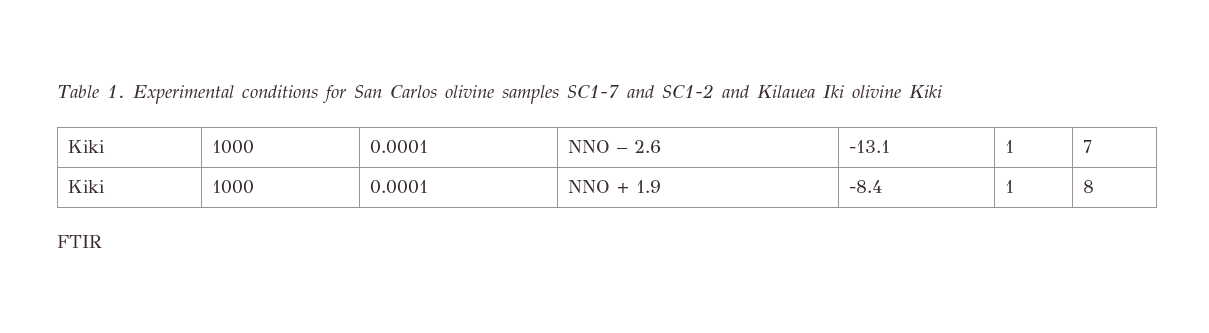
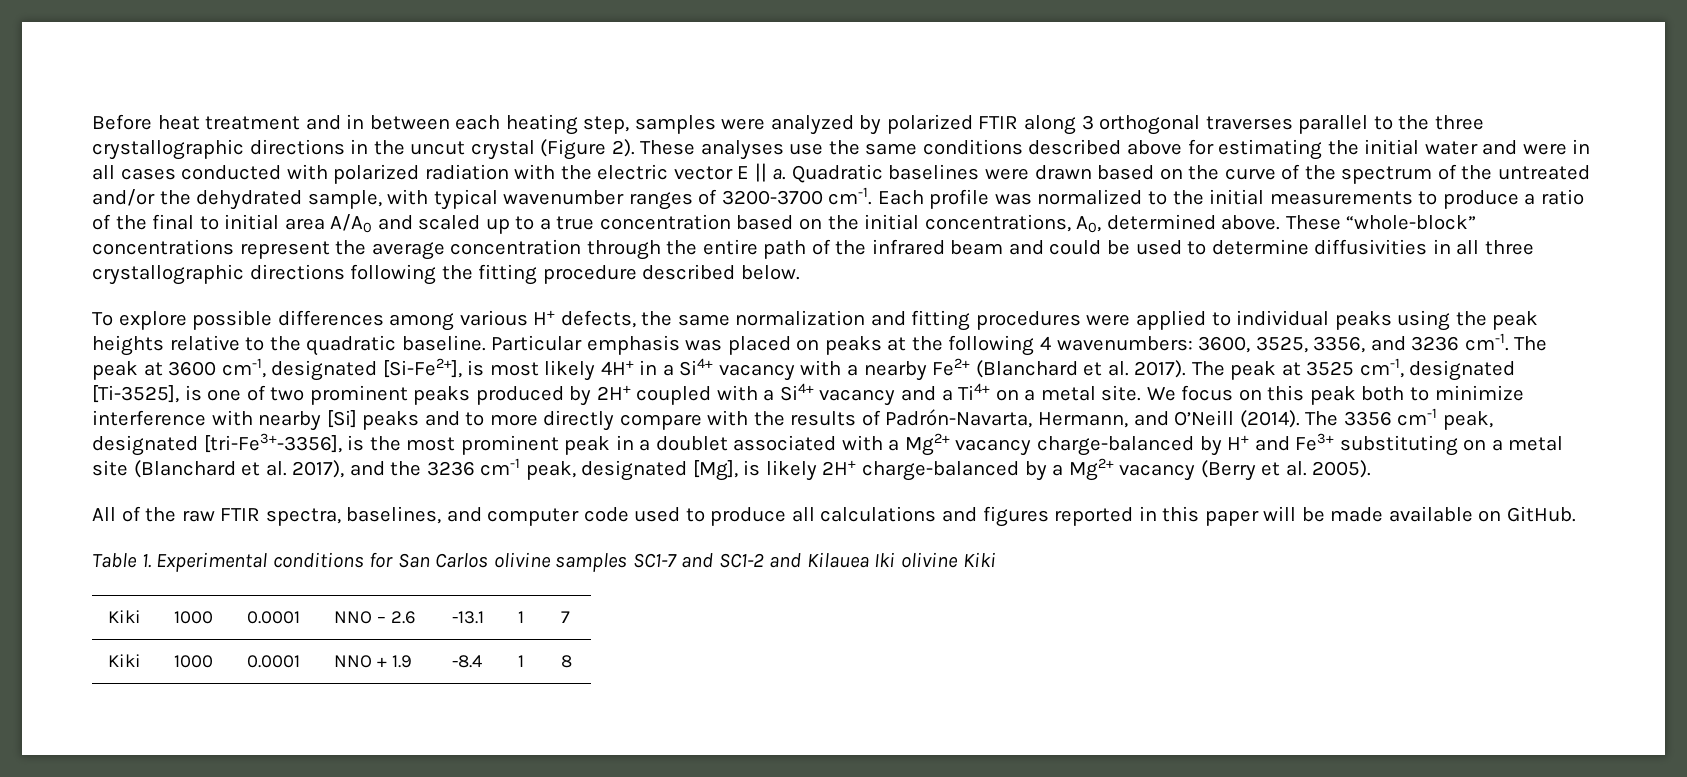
+ Before heat treatment and in between each heating step, samples were analyzed by polarized FTIR along 3 orthogonal traverses parallel to the three crystallographic directions in the uncut crystal (Figure 2). These analyses use the same conditions described above for estimating the initial water and were in all cases conducted with polarized radiation with the electric vector E || a. Quadratic baselines were drawn based on the curve of the spectrum of the untreated and/or the dehydrated sample, with typical wavenumber ranges of 3200-3700 cm-1. Each profile was normalized to the initial measurements to produce a ratio of the final to initial area A/A0 and scaled up to a true concentration based on the initial concentrations, A0, determined above. These “whole-block” concentrations represent the average concentration through the entire path of the infrared beam and could be used to determine diffusivities in all three crystallographic directions following the fitting procedure described below.
+ To explore possible differences among various H+ defects, the same normalization and fitting procedures were applied to individual peaks using the peak heights relative to the quadratic baseline. Particular emphasis was placed on peaks at the following 4 wavenumbers: 3600, 3525, 3356, and 3236 cm-1. The peak at 3600 cm-1, designated [Si-Fe2+], is most likely 4H+ in a Si4+ vacancy with a nearby Fe2+ (Blanchard et al. 2017). The peak at 3525 cm-1, designated [Ti-3525], is one of two prominent peaks produced by 2H+ coupled with a Si4+ vacancy and a Ti4+ on a metal site. We focus on this peak both to minimize interference with nearby [Si] peaks and to more directly compare with the results of Padrón-Navarta, Hermann, and O’Neill (2014). The 3356 cm-1 peak, designated [tri-Fe3+-3356], is the most prominent peak in a doublet associated with a Mg2+ vacancy charge-balanced by H+ and Fe3+ substituting on a metal site (Blanchard et al. 2017), and the 3236 cm-1 peak, designated [Mg], is likely 2H+ charge-balanced by a Mg2+ vacancy (Berry et al. 2005).
+ All of the raw FTIR spectra, baselines, and computer code used to produce all calculations and figures reported in this paper will be made available on GitHub.
- FTIR

